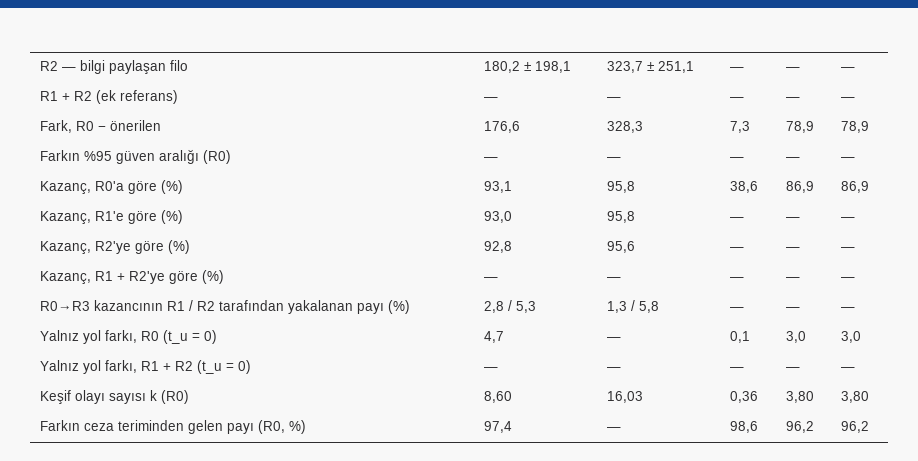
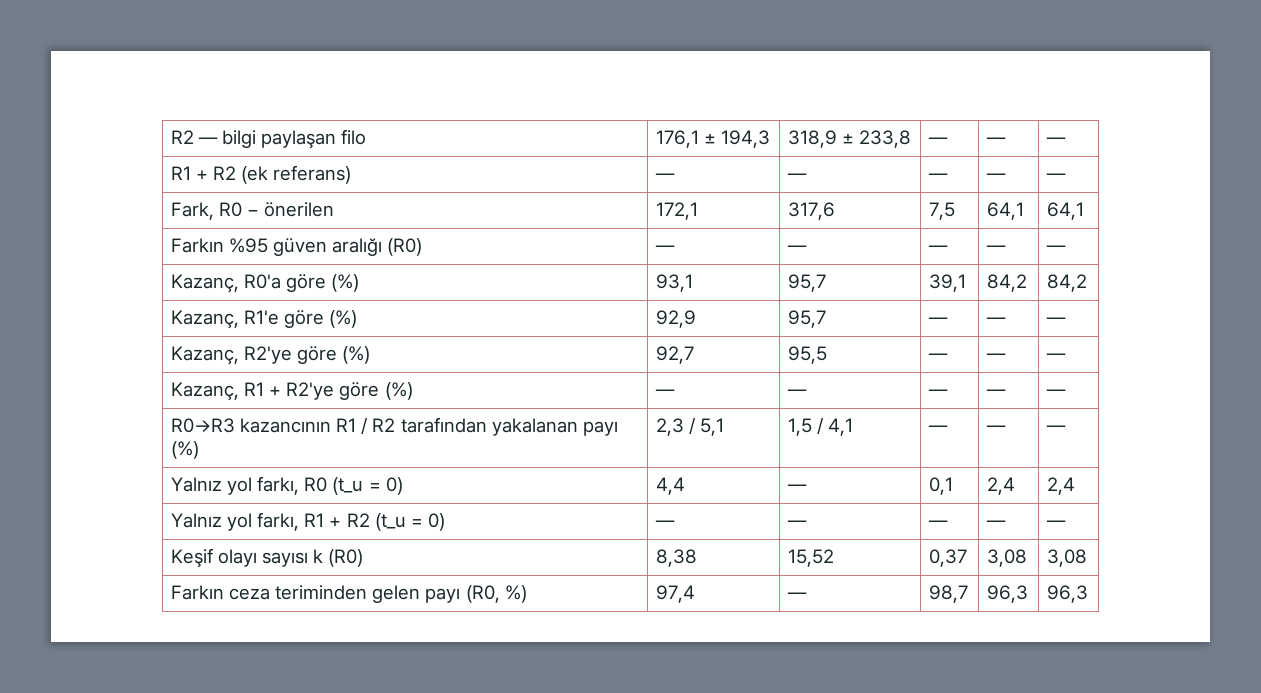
- R2 — bilgi paylaşan filo | 180,2 ± 198,1 | 323,7 ± 251,1 | — | — | —
+ R2 — bilgi paylaşan filo | 176,1 ± 194,3 | 318,9 ± 233,8 | — | — | —
- Fark, R0 − önerilen | 176,6 | 328,3 | 7,3 | 78,9 | 78,9
+ Fark, R0 − önerilen | 172,1 | 317,6 | 7,5 | 64,1 | 64,1
- Kazanç, R0'a göre (%) | 93,1 | 95,8 | 38,6 | 86,9 | 86,9
+ Kazanç, R0'a göre (%) | 93,1 | 95,7 | 39,1 | 84,2 | 84,2
- Kazanç, R1'e göre (%) | 93,0 | 95,8 | — | — | —
+ Kazanç, R1'e göre (%) | 92,9 | 95,7 | — | — | —
- Kazanç, R2'ye göre (%) | 92,8 | 95,6 | — | — | —
+ Kazanç, R2'ye göre (%) | 92,7 | 95,5 | — | — | —
- R0→R3 kazancının R1 / R2 tarafından yakalanan payı (%) | 2,8 / 5,3 | 1,3 / 5,8 | — | — | —
+ R0→R3 kazancının R1 / R2 tarafından yakalanan payı (%) | 2,3 / 5,1 | 1,5 / 4,1 | — | — | —
- Yalnız yol farkı, R0 (t_u = 0) | 4,7 | — | 0,1 | 3,0 | 3,0
+ Yalnız yol farkı, R0 (t_u = 0) | 4,4 | — | 0,1 | 2,4 | 2,4
- Keşif olayı sayısı k (R0) | 8,60 | 16,03 | 0,36 | 3,80 | 3,80
+ Keşif olayı sayısı k (R0) | 8,38 | 15,52 | 0,37 | 3,08 | 3,08
- Farkın ceza teriminden gelen payı (R0, %) | 97,4 | — | 98,6 | 96,2 | 96,2
+ Farkın ceza teriminden gelen payı (R0, %) | 97,4 | — | 98,7 | 96,3 | 96,3

